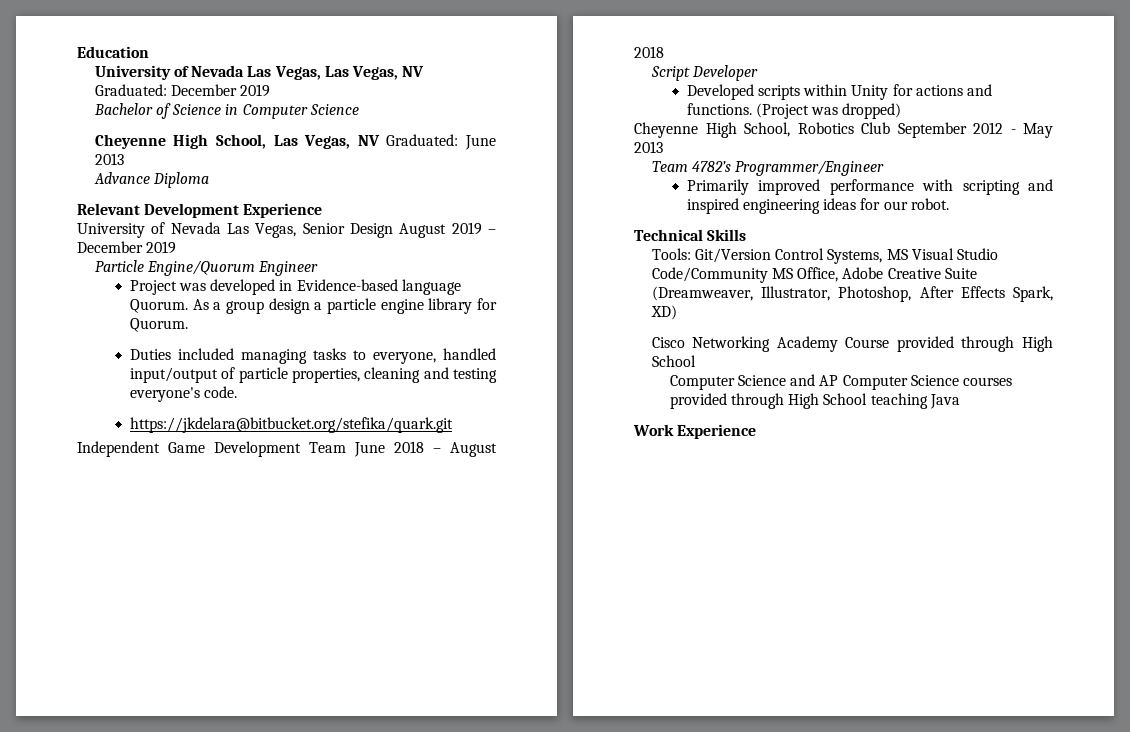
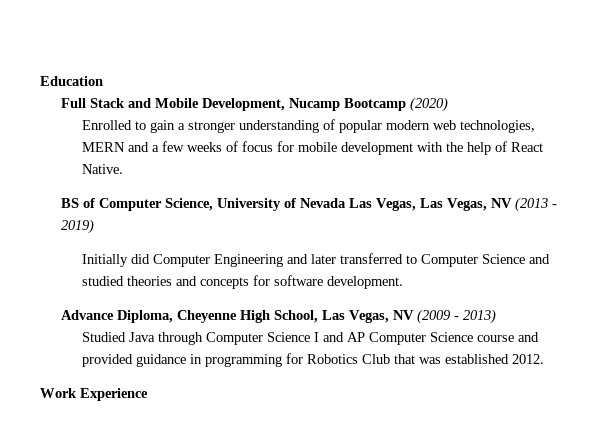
- University of Nevada Las Vegas, Las Vegas, NV Graduated: December 2019
- Bachelor of Science in Computer Science
- Cheyenne High School, Las Vegas, NV Graduated: June 2013
- Advance Diploma
- Relevant Development Experience
- University of Nevada Las Vegas, Senior Design August 2019 – December 2019
- Particle Engine/Quorum Engineer
- Project was developed in Evidence-based language Quorum. As a group design a particle engine library for Quorum.
- Duties included managing tasks to everyone, handled input/output of particle properties, cleaning and testing everyone's code.
- https://jkdelara@bitbucket.org/stefika/quark.git
- Independent Game Development Team June 2018 – August 2018
- Script Developer
- Developed scripts within Unity for actions and functions. (Project was dropped)
- Cheyenne High School, Robotics Club September 2012 - May 2013
- Team 4782’s Programmer/Engineer
- Primarily improved performance with scripting and inspired engineering ideas for our robot.
- Technical Skills
- Tools: Git/Version Control Systems, MS Visual Studio Code/Community MS Office, Adobe Creative Suite (Dreamweaver, Illustrator, Photoshop, After Effects Spark, XD)
- Cisco Networking Academy Course provided through High School
- Computer Science and AP Computer Science courses provided through High School teaching Java
+ Full Stack and Mobile Development, Nucamp Bootcamp (2020)
+ Enrolled to gain a stronger understanding of popular modern web technologies, MERN and a few weeks of focus for mobile development with the help of React Native.
+ BS of Computer Science, University of Nevada Las Vegas, Las Vegas, NV (2013 - 2019)
+ Initially did Computer Engineering and later transferred to Computer Science and studied theories and concepts for software development.
+ Advance Diploma, Cheyenne High School, Las Vegas, NV (2009 - 2013)
+ Studied Java through Computer Science I and AP Computer Science course and provided guidance in programming for Robotics Club that was established 2012.

